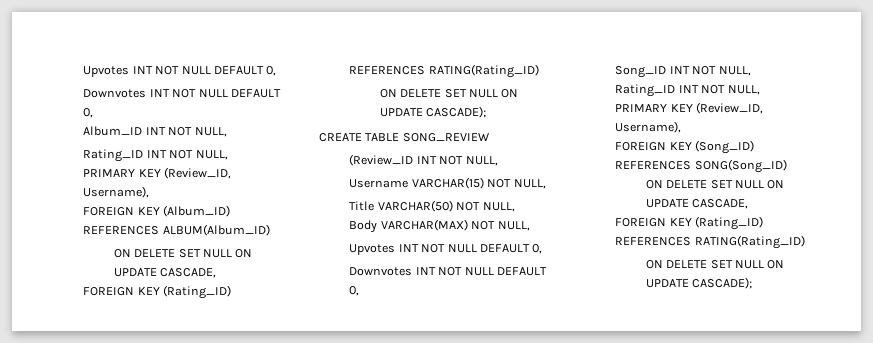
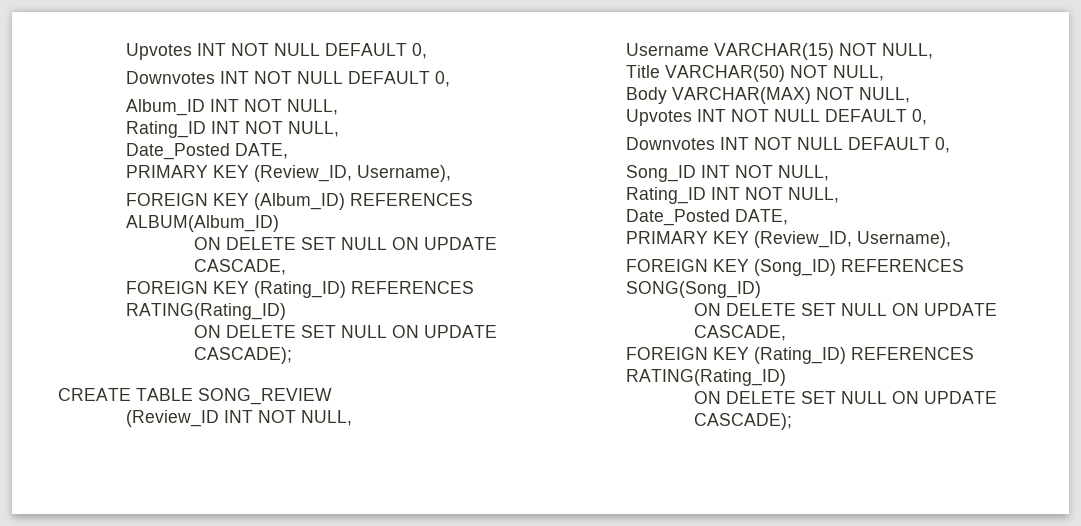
  Album_ID INT NOT NULL,
  Rating_ID INT NOT NULL,
+ Date_Posted DATE,
  Song_ID INT NOT NULL,
  Rating_ID INT NOT NULL,
+ Date_Posted DATE,

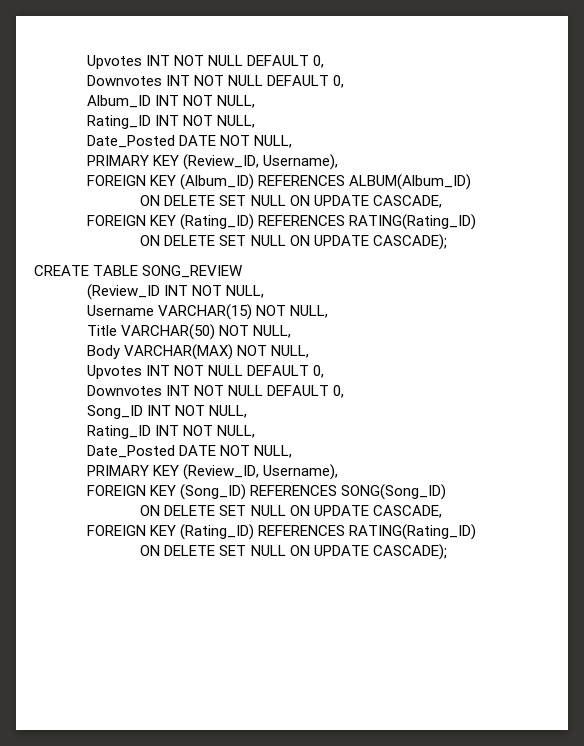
  Album_ID INT NOT NULL,
  Rating_ID INT NOT NULL,
- Date_Posted DATE,
+ Date_Posted DATE NOT NULL,
  Song_ID INT NOT NULL,
  Rating_ID INT NOT NULL,
- Date_Posted DATE,
+ Date_Posted DATE NOT NULL,

